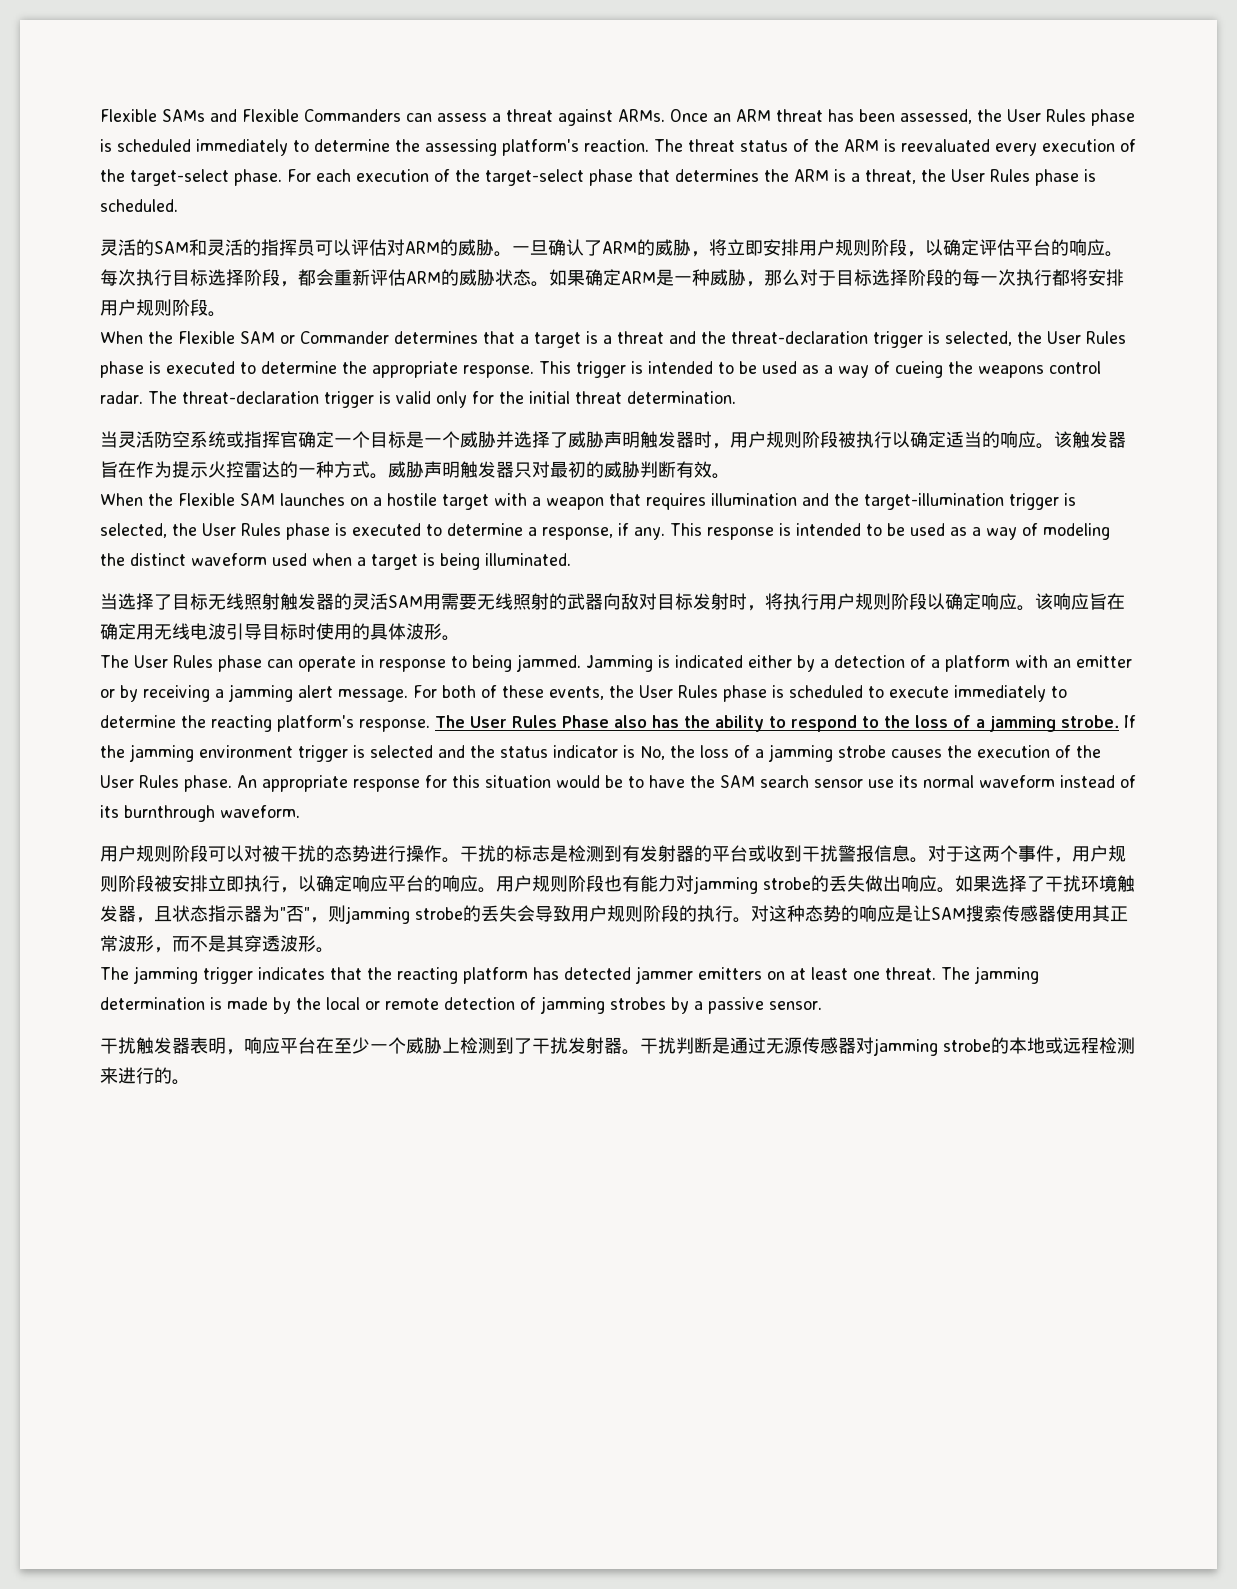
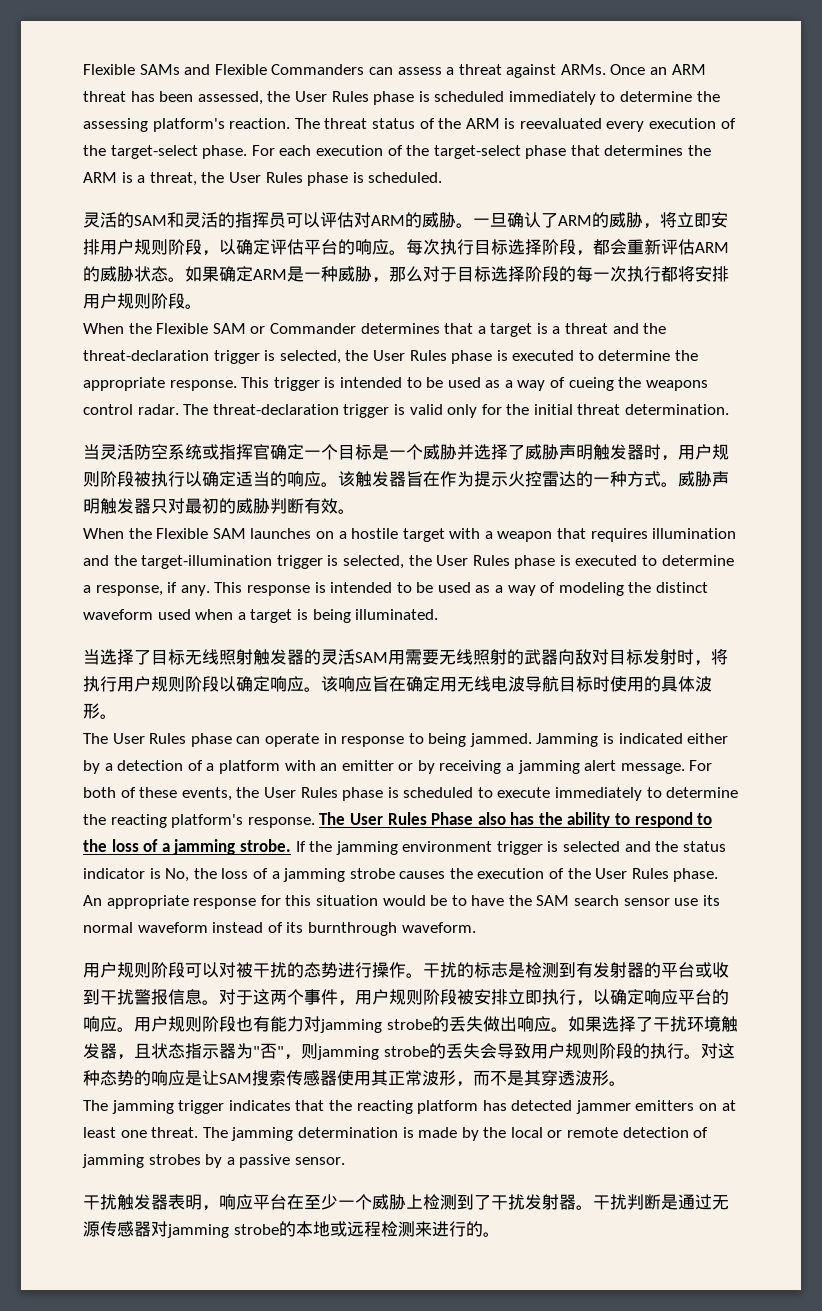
- 该响应旨在确定用无线电波引导目标时使用的具体波形。
+ 该响应旨在确定用无线电波导航目标时使用的具体波形。

